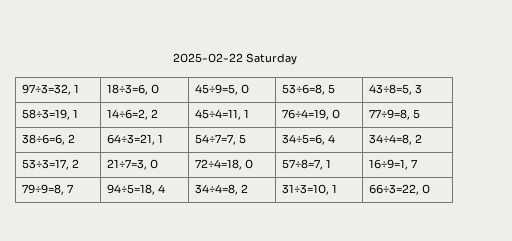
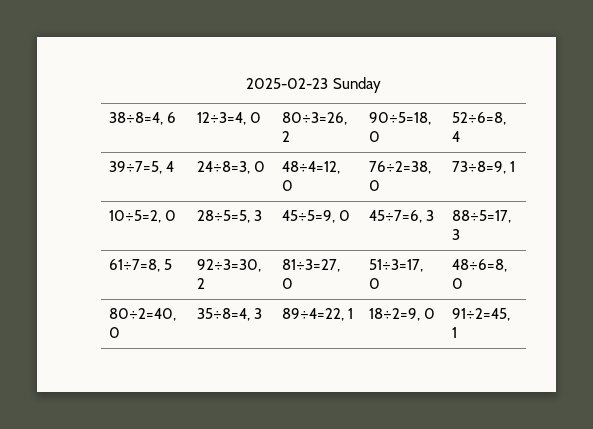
- 2025-02-22 Saturday
- 97÷3=32, 1 | 18÷3=6, 0 | 45÷9=5, 0 | 53÷6=8, 5 | 43÷8=5, 3
- 58÷3=19, 1 | 14÷6=2, 2 | 45÷4=11, 1 | 76÷4=19, 0 | 77÷9=8, 5
- 38÷6=6, 2 | 64÷3=21, 1 | 54÷7=7, 5 | 34÷5=6, 4 | 34÷4=8, 2
- 53÷3=17, 2 | 21÷7=3, 0 | 72÷4=18, 0 | 57÷8=7, 1 | 16÷9=1, 7
- 79÷9=8, 7 | 94÷5=18, 4 | 34÷4=8, 2 | 31÷3=10, 1 | 66÷3=22, 0
+ 2025-02-23 Sunday
+ 38÷8=4, 6 | 12÷3=4, 0 | 80÷3=26, 2 | 90÷5=18, 0 | 52÷6=8, 4
+ 39÷7=5, 4 | 24÷8=3, 0 | 48÷4=12, 0 | 76÷2=38, 0 | 73÷8=9, 1
+ 10÷5=2, 0 | 28÷5=5, 3 | 45÷5=9, 0 | 45÷7=6, 3 | 88÷5=17, 3
+ 61÷7=8, 5 | 92÷3=30, 2 | 81÷3=27, 0 | 51÷3=17, 0 | 48÷6=8, 0
+ 80÷2=40, 0 | 35÷8=4, 3 | 89÷4=22, 1 | 18÷2=9, 0 | 91÷2=45, 1

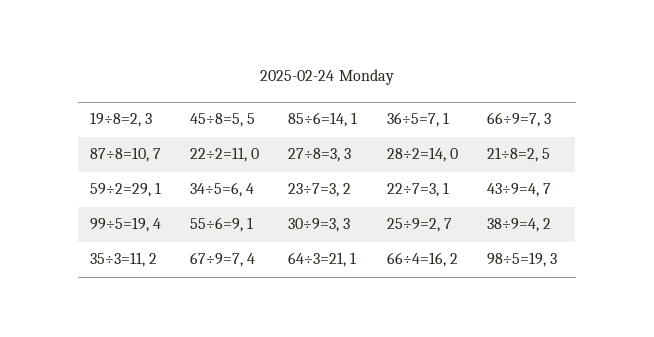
- 2025-02-23 Sunday
- 38÷8=4, 6 | 12÷3=4, 0 | 80÷3=26, 2 | 90÷5=18, 0 | 52÷6=8, 4
- 39÷7=5, 4 | 24÷8=3, 0 | 48÷4=12, 0 | 76÷2=38, 0 | 73÷8=9, 1
- 10÷5=2, 0 | 28÷5=5, 3 | 45÷5=9, 0 | 45÷7=6, 3 | 88÷5=17, 3
- 61÷7=8, 5 | 92÷3=30, 2 | 81÷3=27, 0 | 51÷3=17, 0 | 48÷6=8, 0
- 80÷2=40, 0 | 35÷8=4, 3 | 89÷4=22, 1 | 18÷2=9, 0 | 91÷2=45, 1
+ 2025-02-24 Monday
+ 19÷8=2, 3 | 45÷8=5, 5 | 85÷6=14, 1 | 36÷5=7, 1 | 66÷9=7, 3
+ 87÷8=10, 7 | 22÷2=11, 0 | 27÷8=3, 3 | 28÷2=14, 0 | 21÷8=2, 5
+ 59÷2=29, 1 | 34÷5=6, 4 | 23÷7=3, 2 | 22÷7=3, 1 | 43÷9=4, 7
+ 99÷5=19, 4 | 55÷6=9, 1 | 30÷9=3, 3 | 25÷9=2, 7 | 38÷9=4, 2
+ 35÷3=11, 2 | 67÷9=7, 4 | 64÷3=21, 1 | 66÷4=16, 2 | 98÷5=19, 3

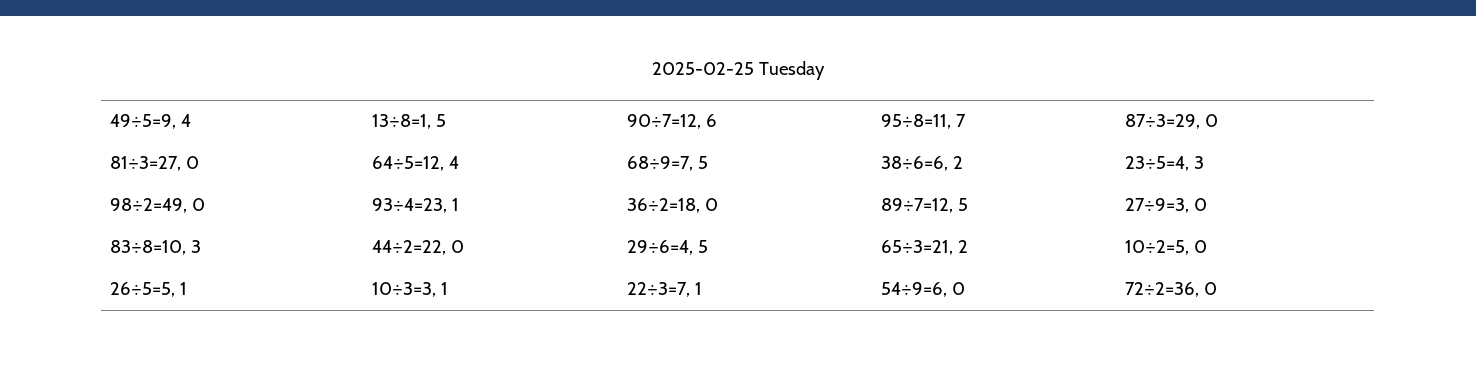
- 2025-02-24 Monday
- 19÷8=2, 3 | 45÷8=5, 5 | 85÷6=14, 1 | 36÷5=7, 1 | 66÷9=7, 3
- 87÷8=10, 7 | 22÷2=11, 0 | 27÷8=3, 3 | 28÷2=14, 0 | 21÷8=2, 5
- 59÷2=29, 1 | 34÷5=6, 4 | 23÷7=3, 2 | 22÷7=3, 1 | 43÷9=4, 7
- 99÷5=19, 4 | 55÷6=9, 1 | 30÷9=3, 3 | 25÷9=2, 7 | 38÷9=4, 2
- 35÷3=11, 2 | 67÷9=7, 4 | 64÷3=21, 1 | 66÷4=16, 2 | 98÷5=19, 3
+ 2025-02-25 Tuesday
+ 49÷5=9, 4 | 13÷8=1, 5 | 90÷7=12, 6 | 95÷8=11, 7 | 87÷3=29, 0
+ 81÷3=27, 0 | 64÷5=12, 4 | 68÷9=7, 5 | 38÷6=6, 2 | 23÷5=4, 3
+ 98÷2=49, 0 | 93÷4=23, 1 | 36÷2=18, 0 | 89÷7=12, 5 | 27÷9=3, 0
+ 83÷8=10, 3 | 44÷2=22, 0 | 29÷6=4, 5 | 65÷3=21, 2 | 10÷2=5, 0
+ 26÷5=5, 1 | 10÷3=3, 1 | 22÷3=7, 1 | 54÷9=6, 0 | 72÷2=36, 0

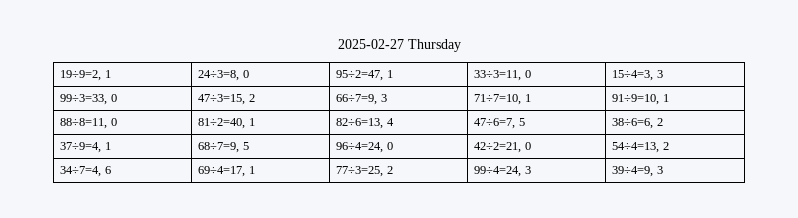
- 2025-02-25 Tuesday
- 49÷5=9, 4 | 13÷8=1, 5 | 90÷7=12, 6 | 95÷8=11, 7 | 87÷3=29, 0
- 81÷3=27, 0 | 64÷5=12, 4 | 68÷9=7, 5 | 38÷6=6, 2 | 23÷5=4, 3
- 98÷2=49, 0 | 93÷4=23, 1 | 36÷2=18, 0 | 89÷7=12, 5 | 27÷9=3, 0
- 83÷8=10, 3 | 44÷2=22, 0 | 29÷6=4, 5 | 65÷3=21, 2 | 10÷2=5, 0
- 26÷5=5, 1 | 10÷3=3, 1 | 22÷3=7, 1 | 54÷9=6, 0 | 72÷2=36, 0
+ 2025-02-27 Thursday
+ 19÷9=2, 1 | 24÷3=8, 0 | 95÷2=47, 1 | 33÷3=11, 0 | 15÷4=3, 3
+ 99÷3=33, 0 | 47÷3=15, 2 | 66÷7=9, 3 | 71÷7=10, 1 | 91÷9=10, 1
+ 88÷8=11, 0 | 81÷2=40, 1 | 82÷6=13, 4 | 47÷6=7, 5 | 38÷6=6, 2
+ 37÷9=4, 1 | 68÷7=9, 5 | 96÷4=24, 0 | 42÷2=21, 0 | 54÷4=13, 2
+ 34÷7=4, 6 | 69÷4=17, 1 | 77÷3=25, 2 | 99÷4=24, 3 | 39÷4=9, 3

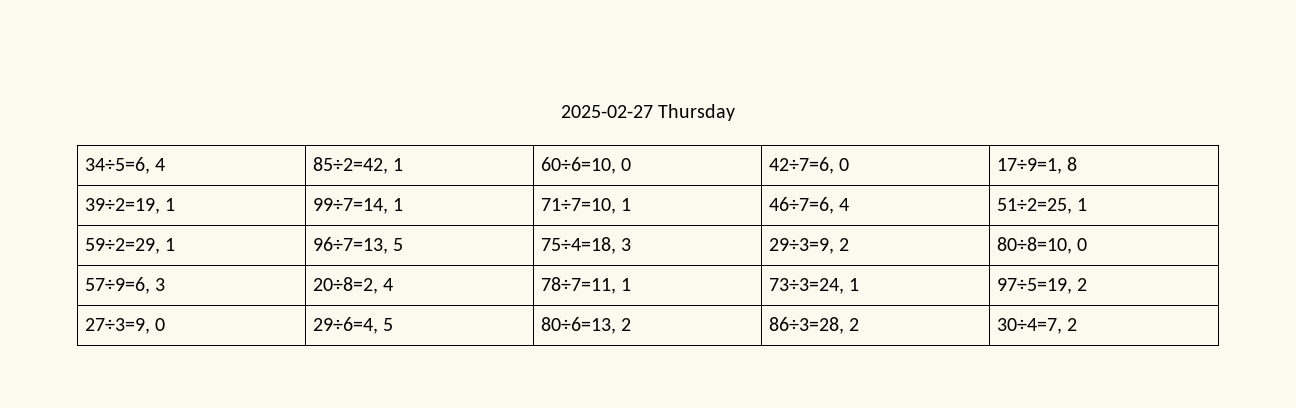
- 19÷9=2, 1 | 24÷3=8, 0 | 95÷2=47, 1 | 33÷3=11, 0 | 15÷4=3, 3
- 99÷3=33, 0 | 47÷3=15, 2 | 66÷7=9, 3 | 71÷7=10, 1 | 91÷9=10, 1
- 88÷8=11, 0 | 81÷2=40, 1 | 82÷6=13, 4 | 47÷6=7, 5 | 38÷6=6, 2
- 37÷9=4, 1 | 68÷7=9, 5 | 96÷4=24, 0 | 42÷2=21, 0 | 54÷4=13, 2
- 34÷7=4, 6 | 69÷4=17, 1 | 77÷3=25, 2 | 99÷4=24, 3 | 39÷4=9, 3
+ 34÷5=6, 4 | 85÷2=42, 1 | 60÷6=10, 0 | 42÷7=6, 0 | 17÷9=1, 8
+ 39÷2=19, 1 | 99÷7=14, 1 | 71÷7=10, 1 | 46÷7=6, 4 | 51÷2=25, 1
+ 59÷2=29, 1 | 96÷7=13, 5 | 75÷4=18, 3 | 29÷3=9, 2 | 80÷8=10, 0
+ 57÷9=6, 3 | 20÷8=2, 4 | 78÷7=11, 1 | 73÷3=24, 1 | 97÷5=19, 2
+ 27÷3=9, 0 | 29÷6=4, 5 | 80÷6=13, 2 | 86÷3=28, 2 | 30÷4=7, 2

